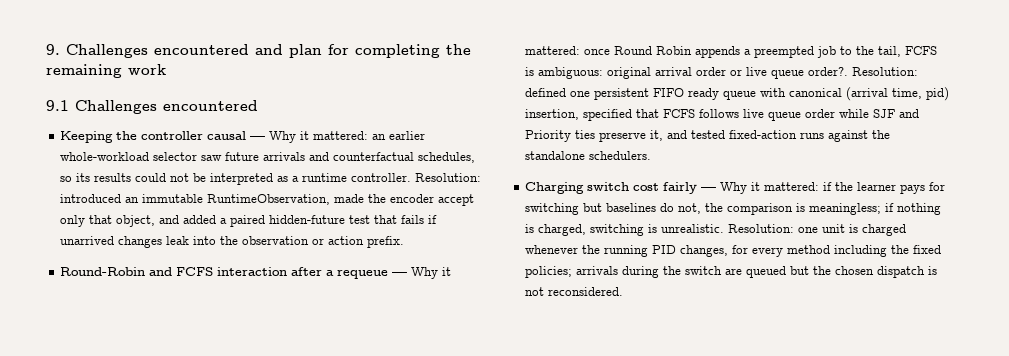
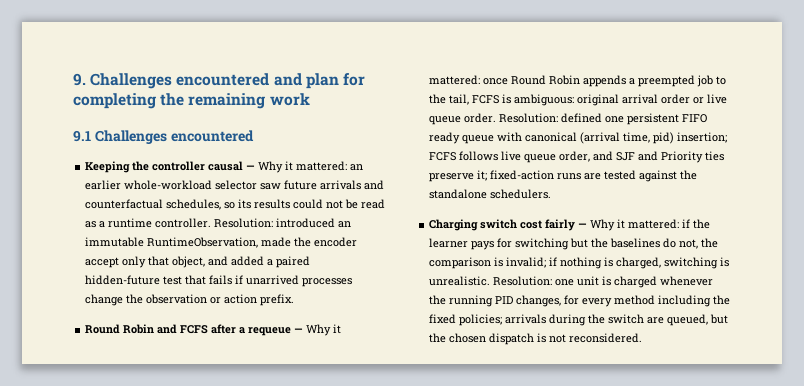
- Keeping the controller causal — Why it mattered: an earlier whole-workload selector saw future arrivals and counterfactual schedules, so its results could not be interpreted as a runtime controller.
+ Keeping the controller causal — Why it mattered: an earlier whole-workload selector saw future arrivals and counterfactual schedules, so its results could not be read as a runtime controller.
- Resolution: introduced an immutable RuntimeObservation, made the encoder accept only that object, and added a paired hidden-future test that fails if unarrived changes leak into the observation or action prefix.
+ Resolution: introduced an immutable RuntimeObservation, made the encoder accept only that object, and added a paired hidden-future test that fails if unarrived processes change the observation or action prefix.
- Round-Robin and FCFS interaction after a requeue — Why it mattered: once Round Robin appends a preempted job to the tail, FCFS is ambiguous: original arrival order or live queue order?.
+ Round Robin and FCFS after a requeue — Why it mattered: once Round Robin appends a preempted job to the tail, FCFS is ambiguous: original arrival order or live queue order.
- Resolution: defined one persistent FIFO ready queue with canonical (arrival time, pid) insertion, specified that FCFS follows live queue order while SJF and Priority ties preserve it, and tested fixed-action runs against the standalone schedulers.
+ Resolution: defined one persistent FIFO ready queue with canonical (arrival time, pid) insertion; FCFS follows live queue order, and SJF and Priority ties preserve it; fixed-action runs are tested against the standalone schedulers.
- Charging switch cost fairly — Why it mattered: if the learner pays for switching but baselines do not, the comparison is meaningless; if nothing is charged, switching is unrealistic.
+ Charging switch cost fairly — Why it mattered: if the learner pays for switching but the baselines do not, the comparison is invalid; if nothing is charged, switching is unrealistic.
- Resolution: one unit is charged whenever the running PID changes, for every method including the fixed policies; arrivals during the switch are queued but the chosen dispatch is not reconsidered.
+ Resolution: one unit is charged whenever the running PID changes, for every method including the fixed policies; arrivals during the switch are queued, but the chosen dispatch is not reconsidered.

